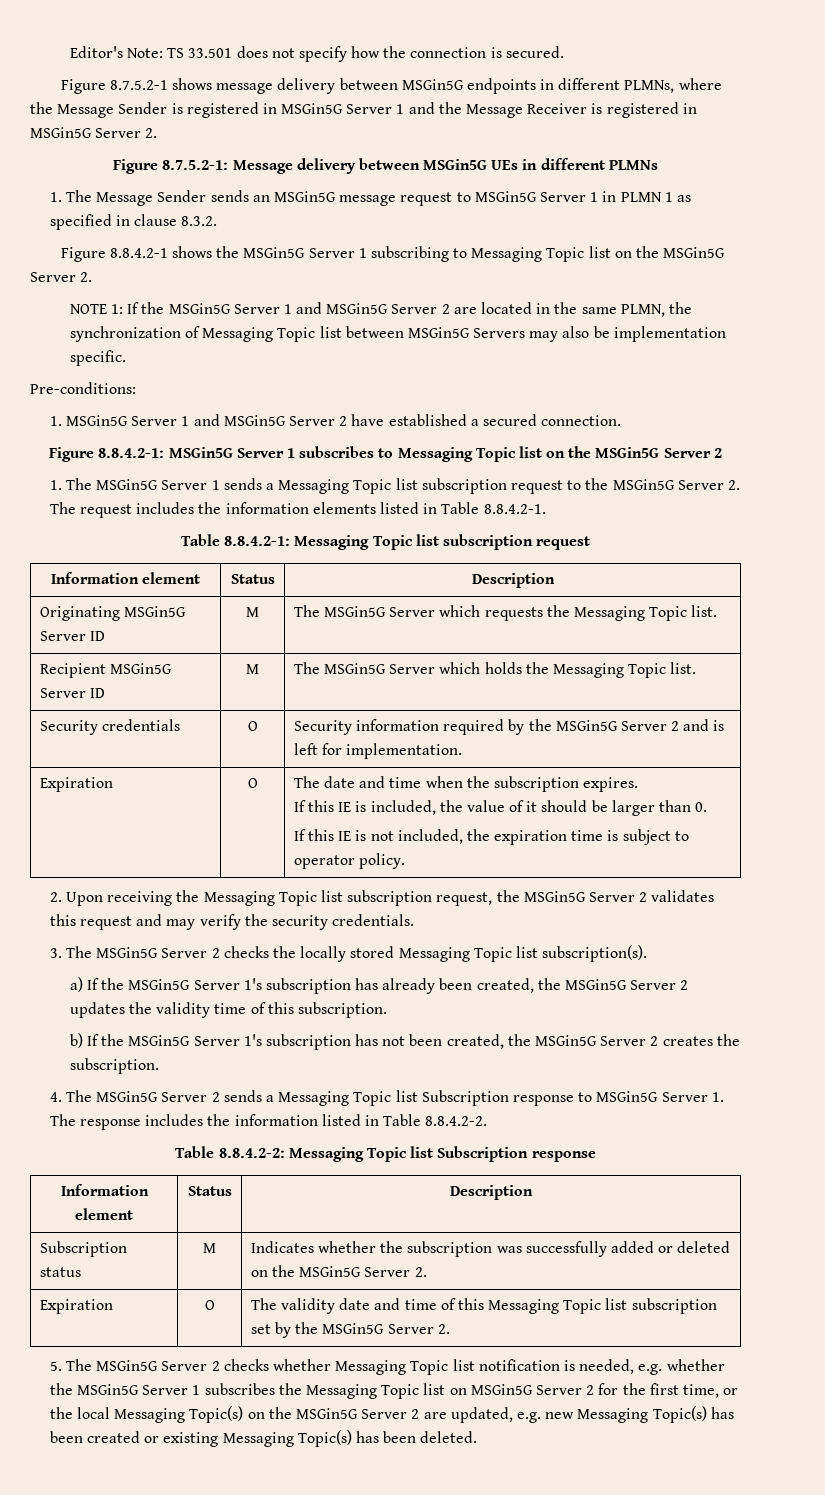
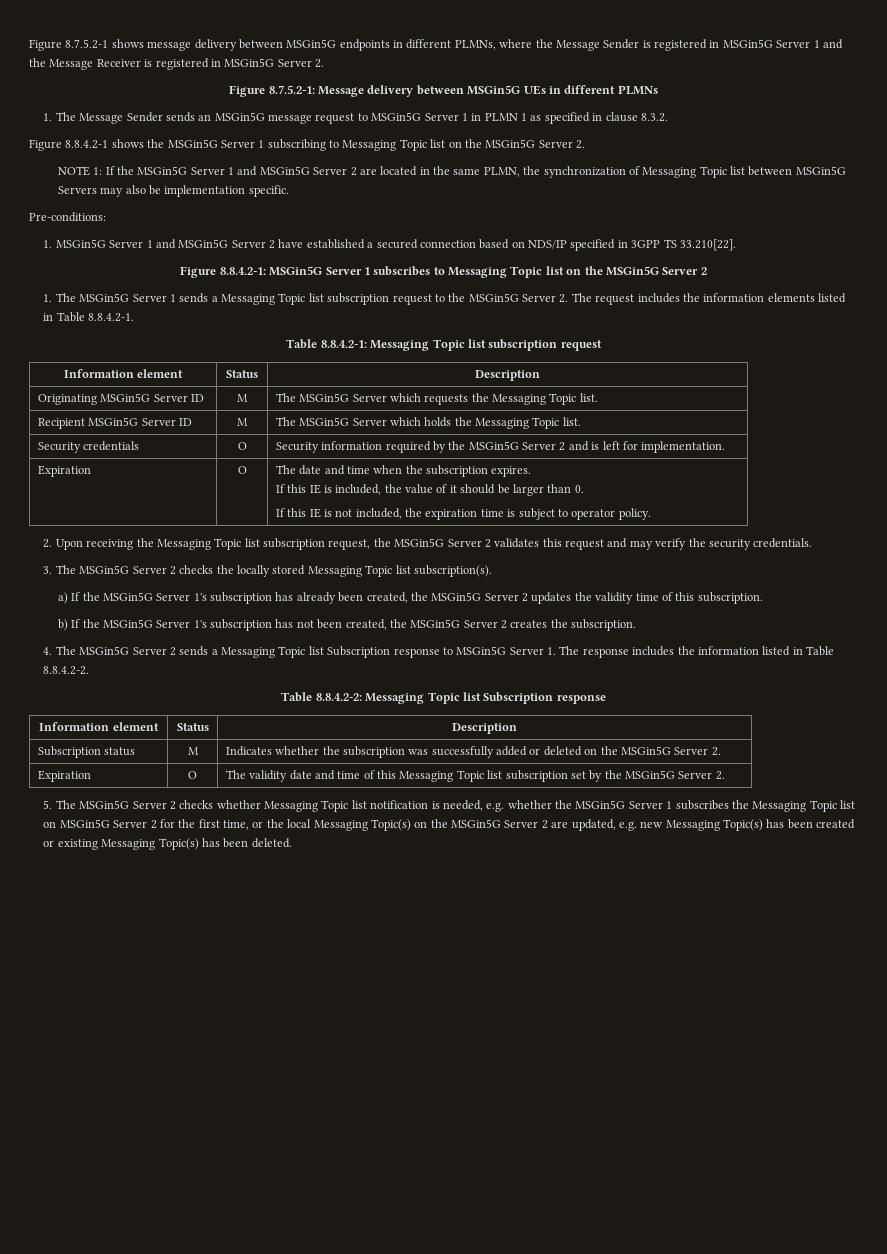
- Editor's Note: TS 33.501 does not specify how the connection is secured.
- 1. MSGin5G Server 1 and MSGin5G Server 2 have established a secured connection.
+ 1. MSGin5G Server 1 and MSGin5G Server 2 have established a secured connection based on NDS/IP specified in 3GPP TS 33.210[22].

